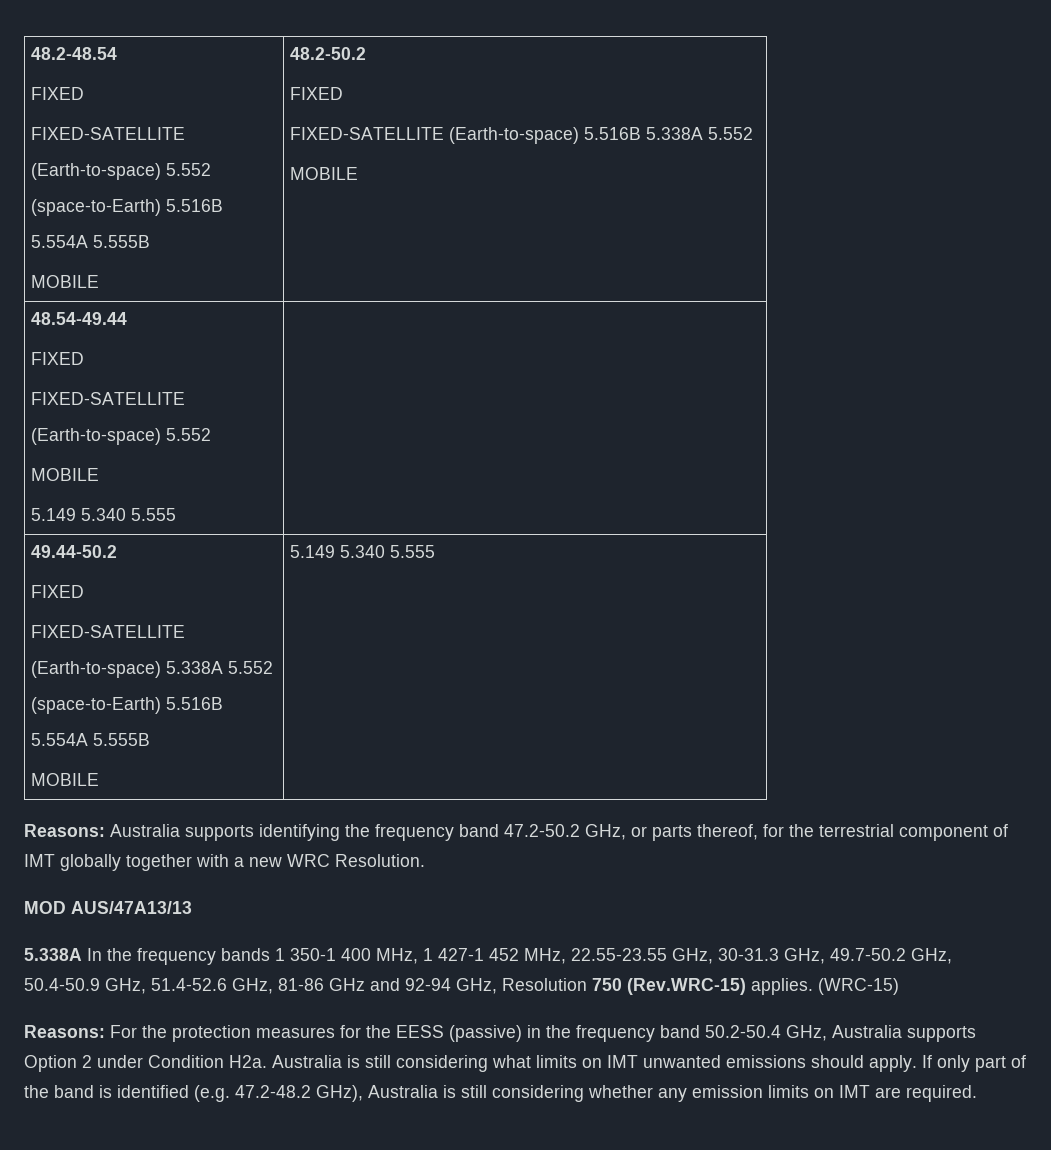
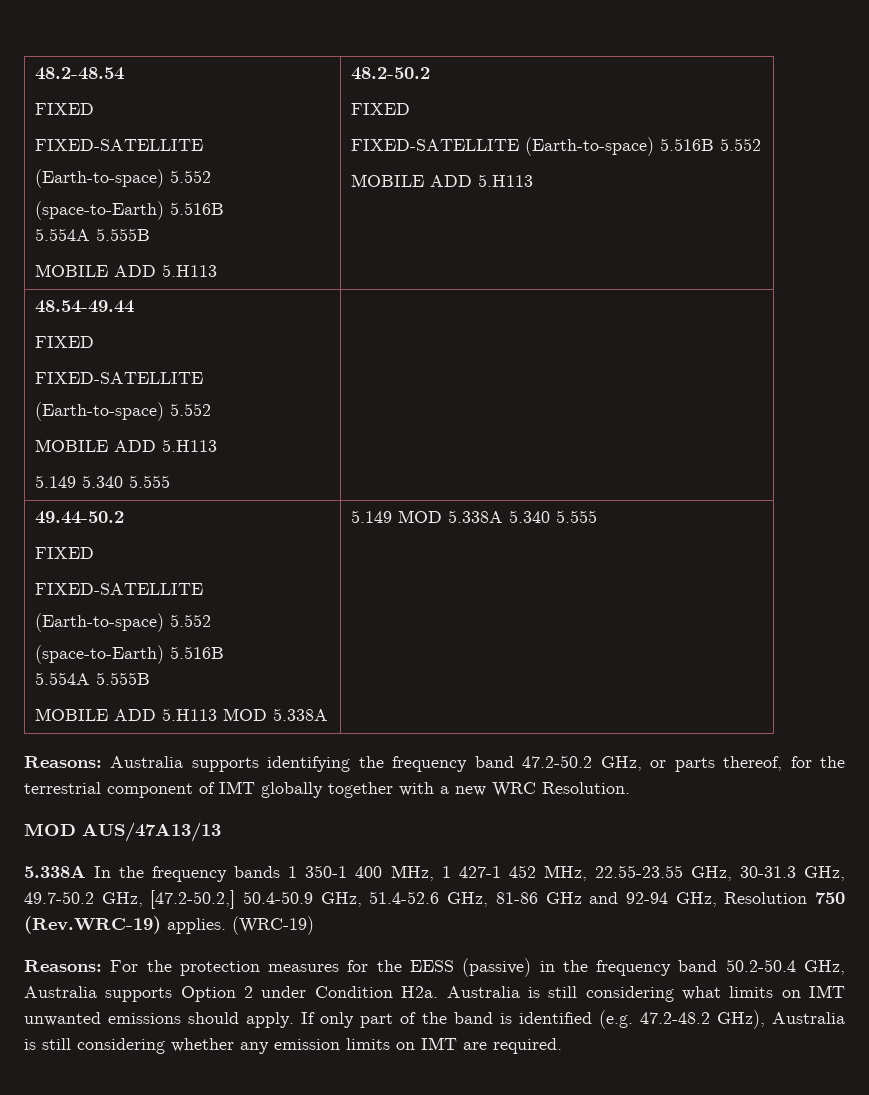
  48.2-48.54
  FIXED
  FIXED-SATELLITE
  (Earth-to-space) 5.552
  (space-to-Earth) 5.516B
  5.554A 5.555B
- MOBILE | 48.2-50.2
+ MOBILE ADD 5.H113 | 48.2-50.2
  FIXED
- FIXED-SATELLITE (Earth-to-space) 5.516B 5.338A 5.552
- MOBILE
+ FIXED-SATELLITE (Earth-to-space) 5.516B 5.552
+ MOBILE ADD 5.H113
  48.54-49.44
  FIXED
  FIXED-SATELLITE
  (Earth-to-space) 5.552
- MOBILE
+ MOBILE ADD 5.H113
  49.44-50.2
  FIXED
  FIXED-SATELLITE
- (Earth-to-space) 5.338A 5.552
+ (Earth-to-space) 5.552
  (space-to-Earth) 5.516B
  5.554A 5.555B
- MOBILE | 5.149 5.340 5.555
+ MOBILE ADD 5.H113 MOD 5.338A | 5.149 MOD 5.338A 5.340 5.555
- 5.338A In the frequency bands 1 350-1 400 MHz, 1 427-1 452 MHz, 22.55-23.55 GHz, 30-31.3 GHz, 49.7-50.2 GHz, 50.4-50.9 GHz, 51.4-52.6 GHz, 81-86 GHz and 92-94 GHz, Resolution 750 (Rev.WRC-15) applies. (WRC-15)
+ 5.338A In the frequency bands 1 350-1 400 MHz, 1 427-1 452 MHz, 22.55-23.55 GHz, 30-31.3 GHz, 49.7-50.2 GHz, [47.2-50.2,] 50.4-50.9 GHz, 51.4-52.6 GHz, 81-86 GHz and 92-94 GHz, Resolution 750 (Rev.WRC-19) applies. (WRC-19)

